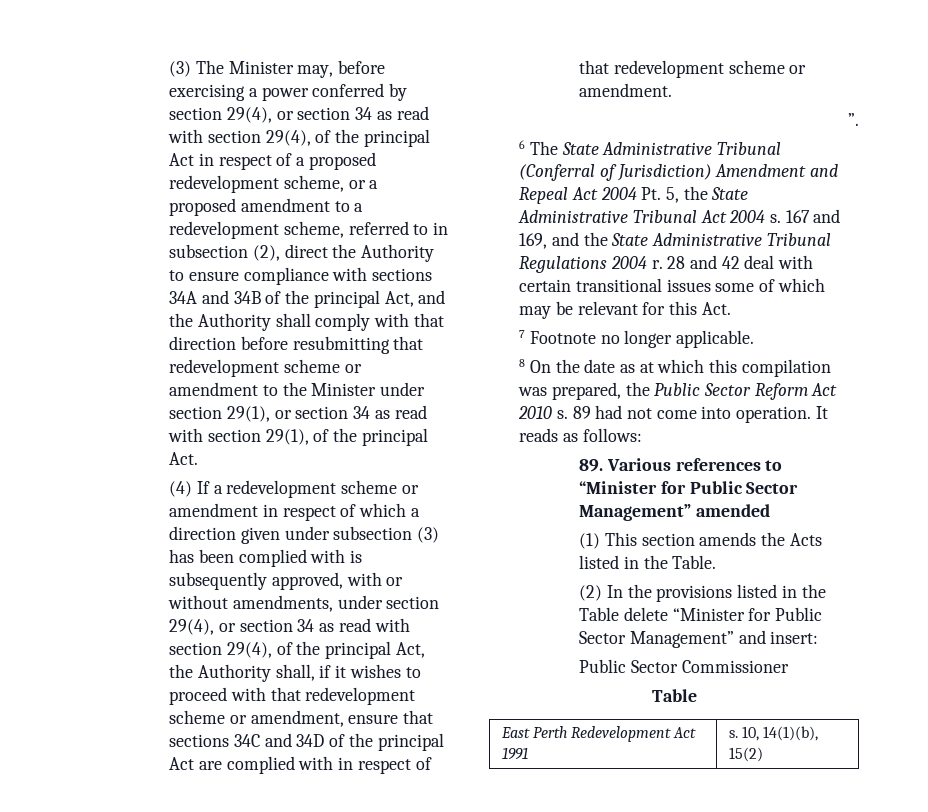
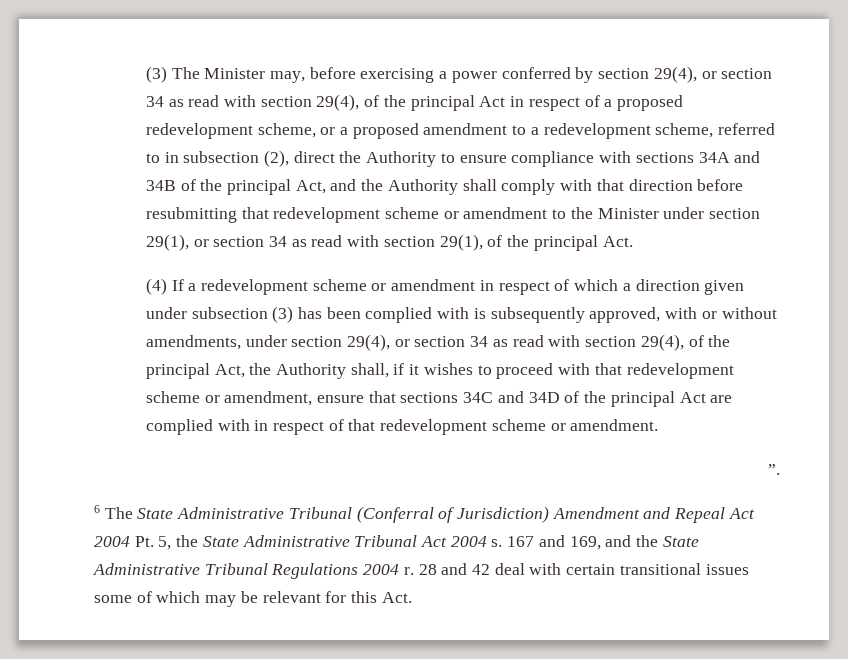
- 7 Footnote no longer applicable.
- 8 On the date as at which this compilation was prepared, the Public Sector Reform Act 2010 s. 89 had not come into operation. It reads as follows:
- 89. Various references to “Minister for Public Sector Management” amended
- (1) This section amends the Acts listed in the Table.
- (2) In the provisions listed in the Table delete “Minister for Public Sector Management” and insert:
- Public Sector Commissioner
- Table
- East Perth Redevelopment Act 1991 | s. 10, 14(1)(b), 15(2)

